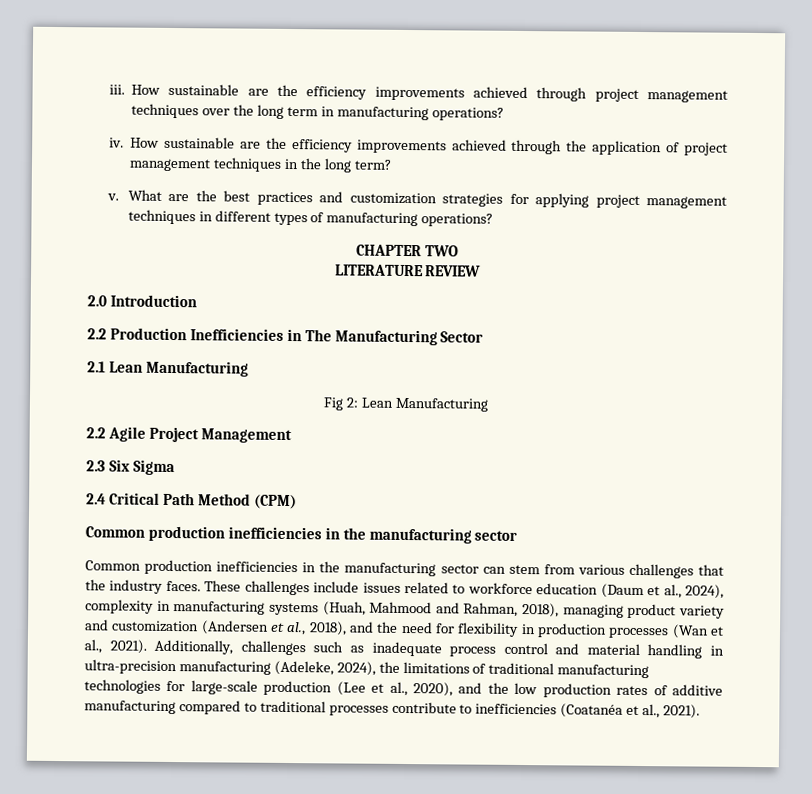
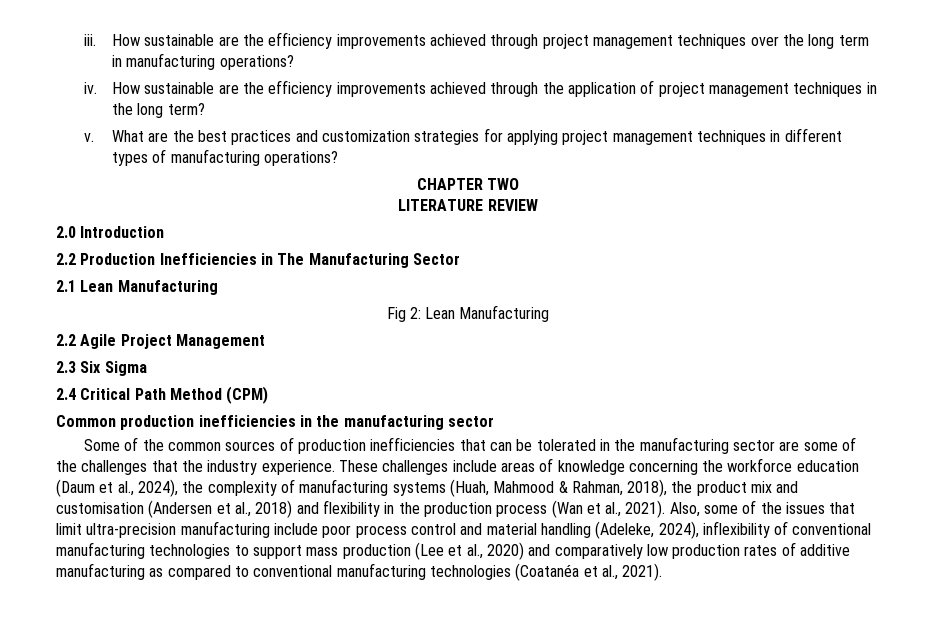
- Common production inefficiencies in the manufacturing sector can stem from various challenges that the industry faces.
+ Some of the common sources of production inefficiencies that can be tolerated in the manufacturing sector are some of the challenges that the industry experience.
- These challenges include issues related to workforce education (Daum et al., 2024), complexity in manufacturing systems (Huah, Mahmood and Rahman, 2018), managing product variety and customization (Andersen et al., 2018), and the need for flexibility in production processes (Wan et al., 2021). Additionally, challenges such as inadequate process control and material handling in ultra-precision manufacturing (Adeleke, 2024), the limitations of traditional manufacturing technologies for large-scale production (Lee et al., 2020), and the low production rates of additive manufacturing compared to traditional processes contribute to inefficiencies (Coatanéa et al., 2021).
+ These challenges include areas of knowledge concerning the workforce education (Daum et al., 2024), the complexity of manufacturing systems (Huah, Mahmood & Rahman, 2018), the product mix and customisation (Andersen et al., 2018) and flexibility in the production process (Wan et al., 2021). Also, some of the issues that limit ultra-precision manufacturing include poor process control and material handling (Adeleke, 2024), inflexibility of conventional manufacturing technologies to support mass production (Lee et al., 2020) and comparatively low production rates of additive manufacturing as compared to conventional manufacturing technologies (Coatanéa et al., 2021).

